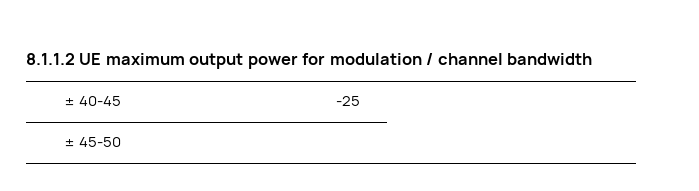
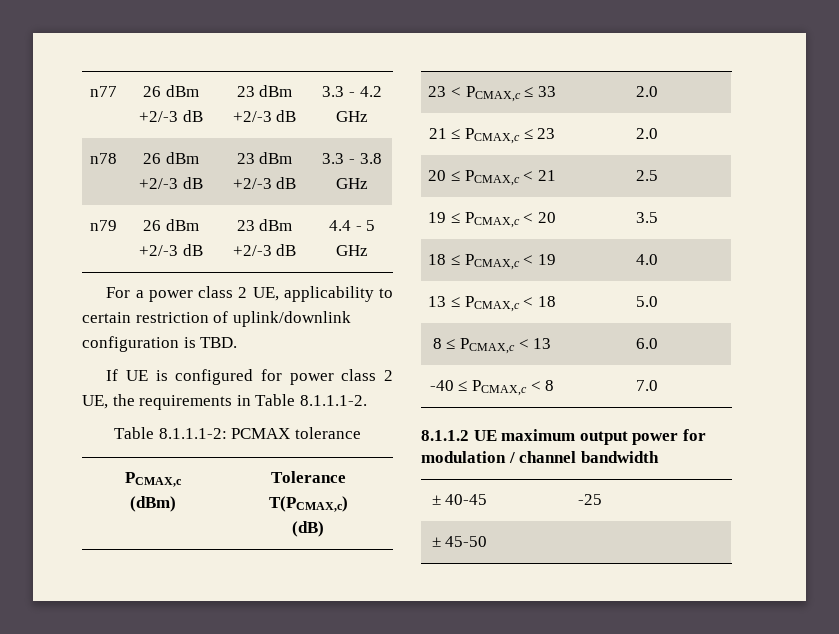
+ n77 | 26 dBm +2/-3 dB | 23 dBm +2/-3 dB | 3.3 - 4.2 GHz
+ n78 | 26 dBm +2/-3 dB | 23 dBm +2/-3 dB | 3.3 - 3.8 GHz
+ n79 | 26 dBm +2/-3 dB | 23 dBm +2/-3 dB | 4.4 - 5 GHz
+ For a power class 2 UE, applicability to certain restriction of uplink/downlink configuration is TBD.
+ If UE is configured for power class 2 UE, the requirements in Table 8.1.1.1-2.
+ Table 8.1.1.1-2: PCMAX tolerance
+ PCMAX,c
+ (dBm) | Tolerance T(PCMAX,c)
+ (dB)
+ 23 < PCMAX,c ≤ 33 | 2.0
+ 21 ≤ PCMAX,c ≤ 23 | 2.0
+ 20 ≤ PCMAX,c < 21 | 2.5
+ 19 ≤ PCMAX,c < 20 | 3.5
+ 18 ≤ PCMAX,c < 19 | 4.0
+ 13 ≤ PCMAX,c < 18 | 5.0
+ 8 ≤ PCMAX,c < 13 | 6.0
+ -40 ≤ PCMAX,c < 8 | 7.0

